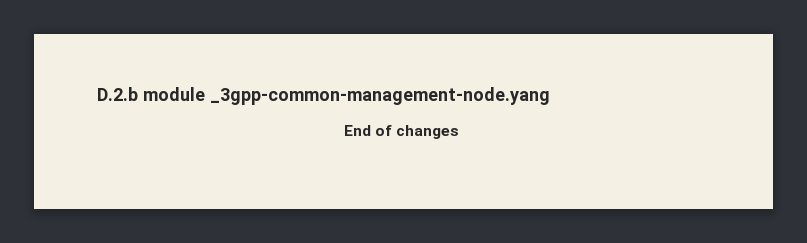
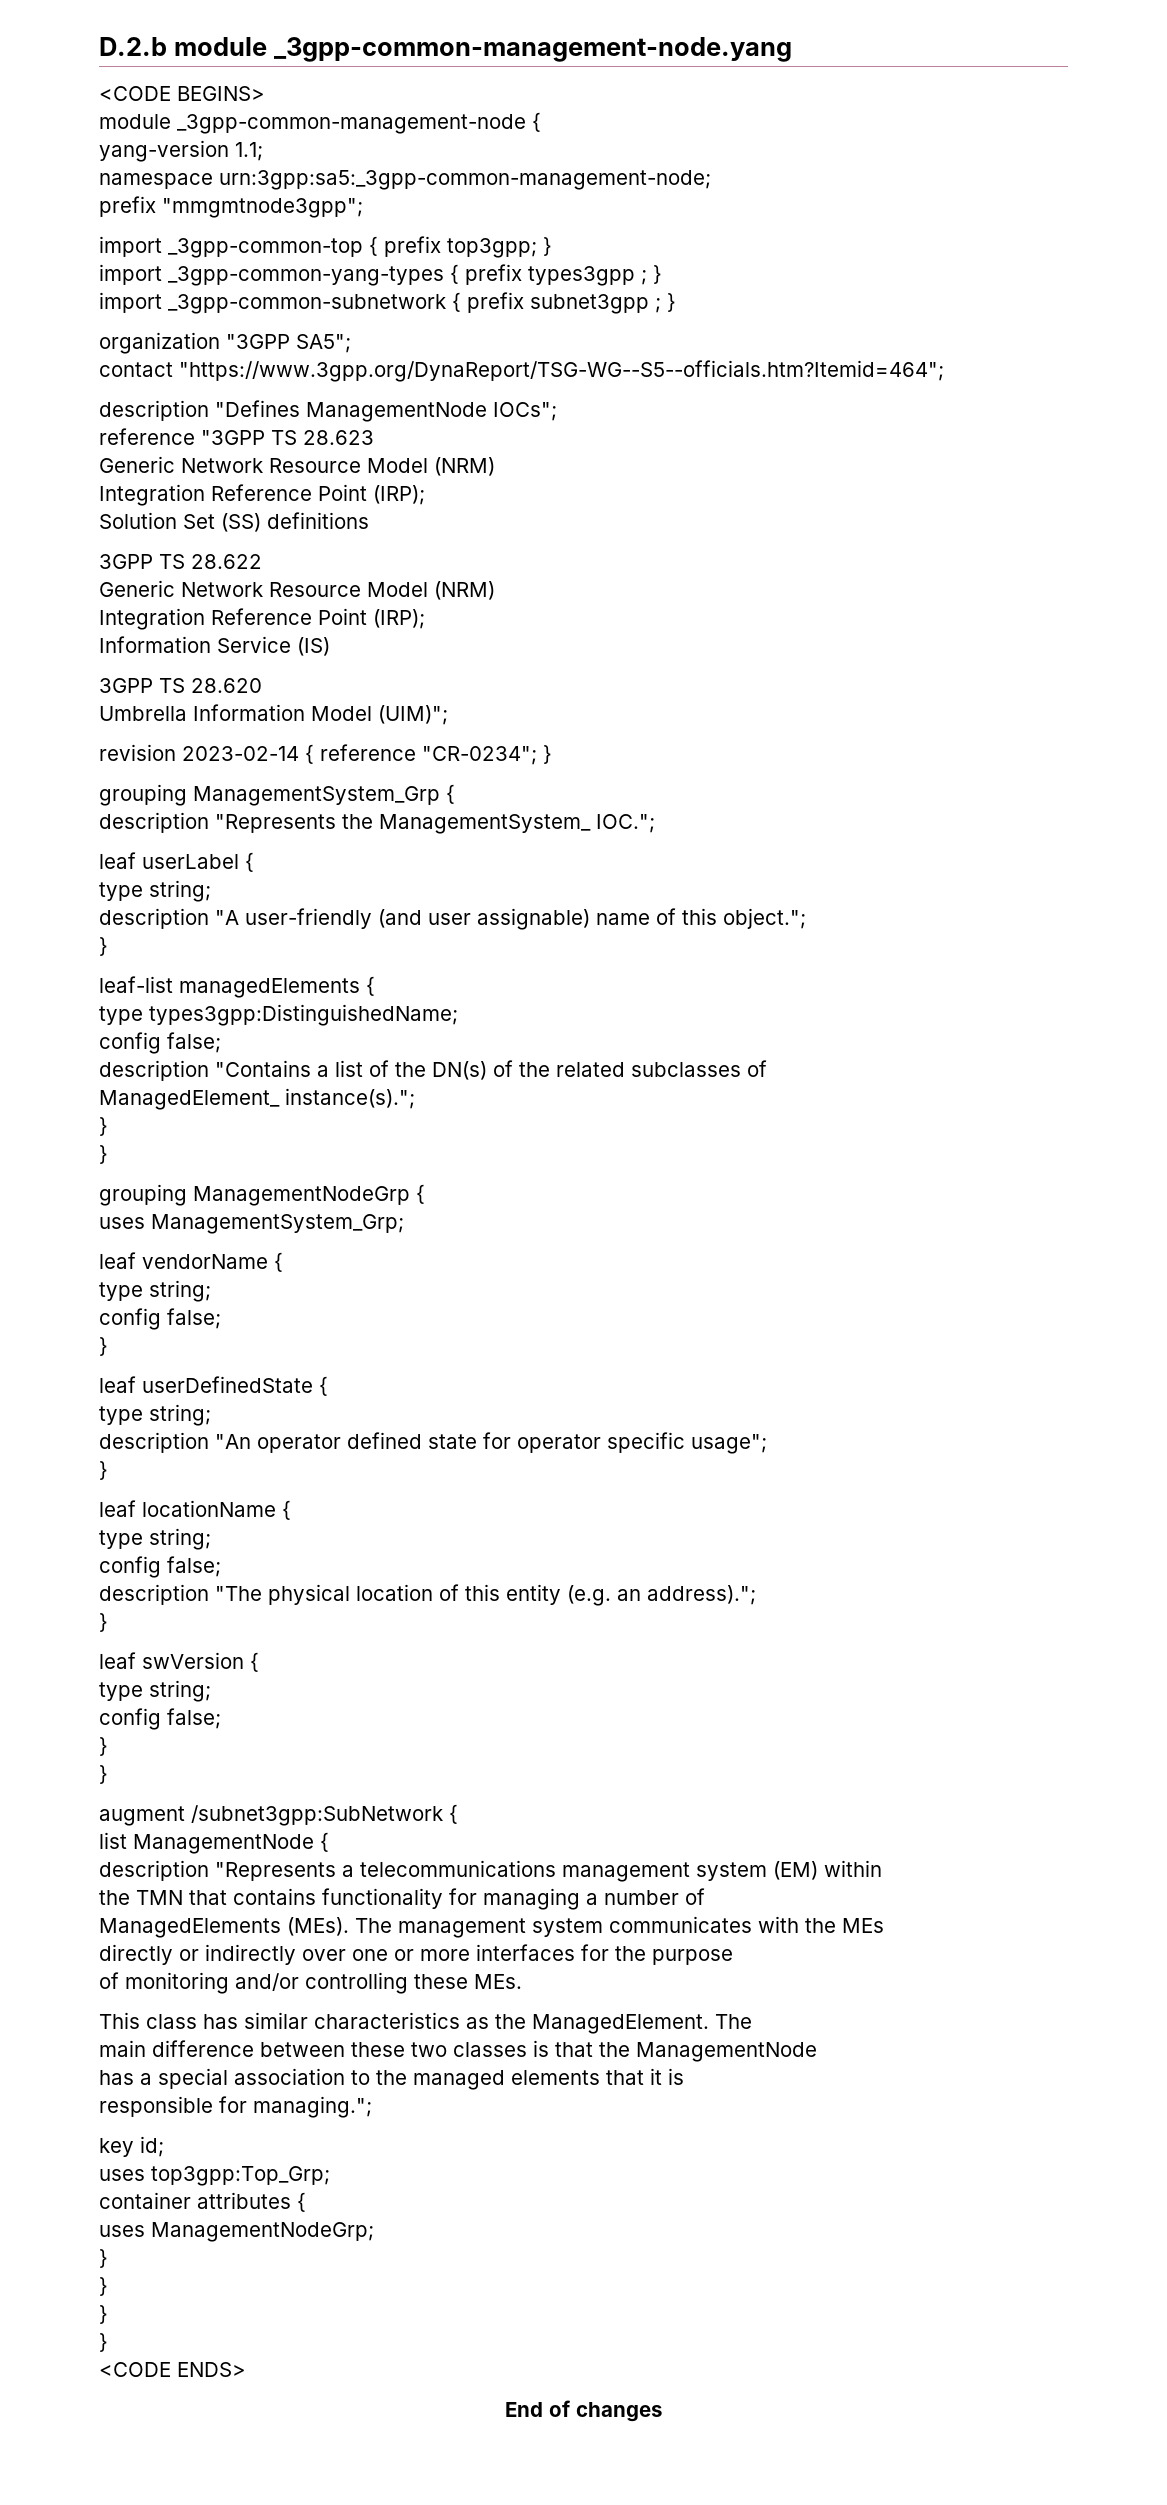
+ <CODE BEGINS>
+ module _3gpp-common-management-node {
+ yang-version 1.1;
+ namespace urn:3gpp:sa5:_3gpp-common-management-node;
+ prefix "mmgmtnode3gpp";
+ import _3gpp-common-top { prefix top3gpp; }
+ import _3gpp-common-yang-types { prefix types3gpp ; }
+ import _3gpp-common-subnetwork { prefix subnet3gpp ; }
+ organization "3GPP SA5";
+ contact "https://www.3gpp.org/DynaReport/TSG-WG--S5--officials.htm?Itemid=464";
+ description "Defines ManagementNode IOCs";
+ reference "3GPP TS 28.623
+ Generic Network Resource Model (NRM)
+ Integration Reference Point (IRP);
+ Solution Set (SS) definitions
+ 3GPP TS 28.622
+ Generic Network Resource Model (NRM)
+ Integration Reference Point (IRP);
+ Information Service (IS)
+ 3GPP TS 28.620
+ Umbrella Information Model (UIM)";
+ revision 2023-02-14 { reference "CR-0234"; }
+ grouping ManagementSystem_Grp {
+ description "Represents the ManagementSystem_ IOC.";
+ leaf userLabel {
+ type string;
+ description "A user-friendly (and user assignable) name of this object.";
+ }
+ leaf-list managedElements {
+ type types3gpp:DistinguishedName;
+ config false;
+ description "Contains a list of the DN(s) of the related subclasses of
+ ManagedElement_ instance(s).";
+ }
+ }
+ grouping ManagementNodeGrp {
+ uses ManagementSystem_Grp;
+ leaf vendorName {
+ type string;
+ config false;
+ }
+ leaf userDefinedState {
+ type string;
+ description "An operator defined state for operator specific usage";
+ }
+ leaf locationName {
+ type string;
+ config false;
+ description "The physical location of this entity (e.g. an address).";
+ }
+ leaf swVersion {
+ type string;
+ config false;
+ }
+ }
+ augment /subnet3gpp:SubNetwork {
+ list ManagementNode {
+ description "Represents a telecommunications management system (EM) within
+ the TMN that contains functionality for managing a number of
+ ManagedElements (MEs). The management system communicates with the MEs
+ directly or indirectly over one or more interfaces for the purpose
+ of monitoring and/or controlling these MEs.
+ This class has similar characteristics as the ManagedElement. The
+ main difference between these two classes is that the ManagementNode
+ has a special association to the managed elements that it is
+ responsible for managing.";
+ key id;
+ uses top3gpp:Top_Grp;
+ container attributes {
+ uses ManagementNodeGrp;
+ }
+ }
+ }
+ }
+ <CODE ENDS>

